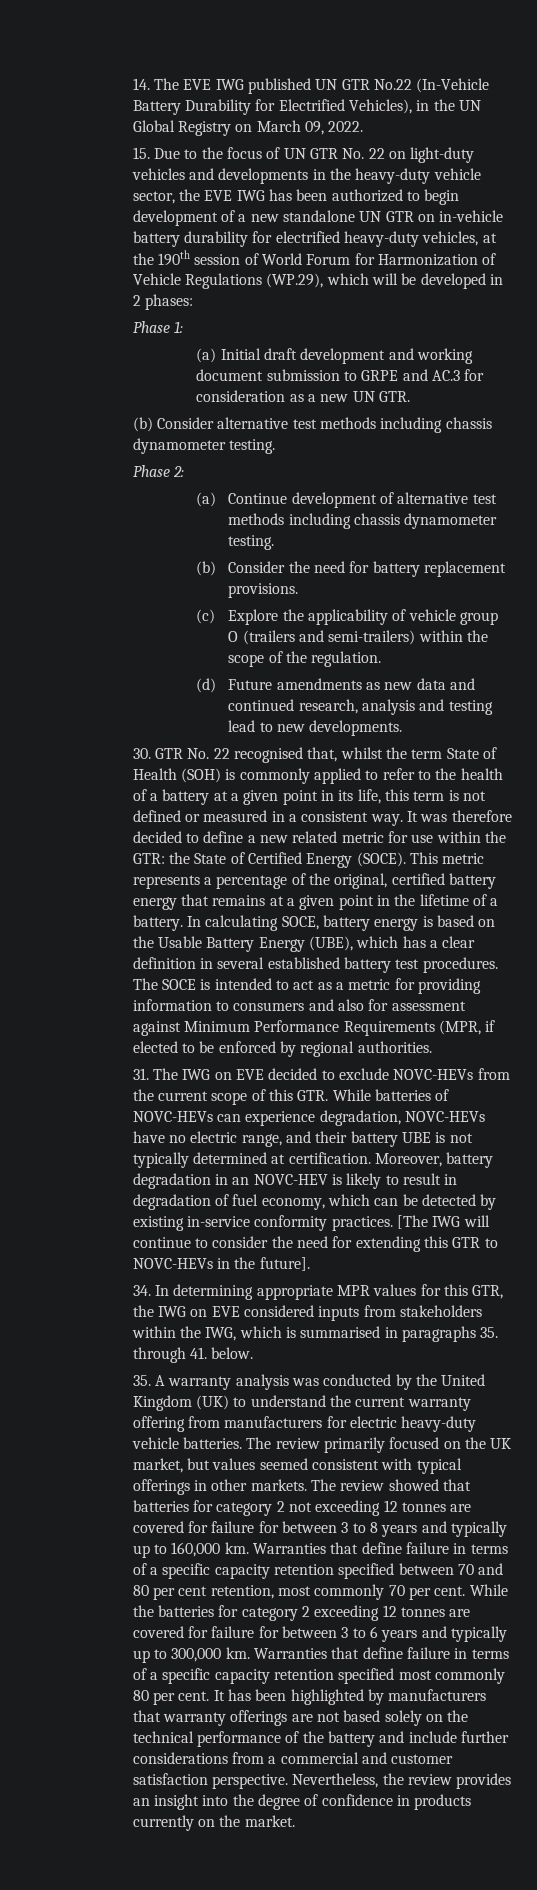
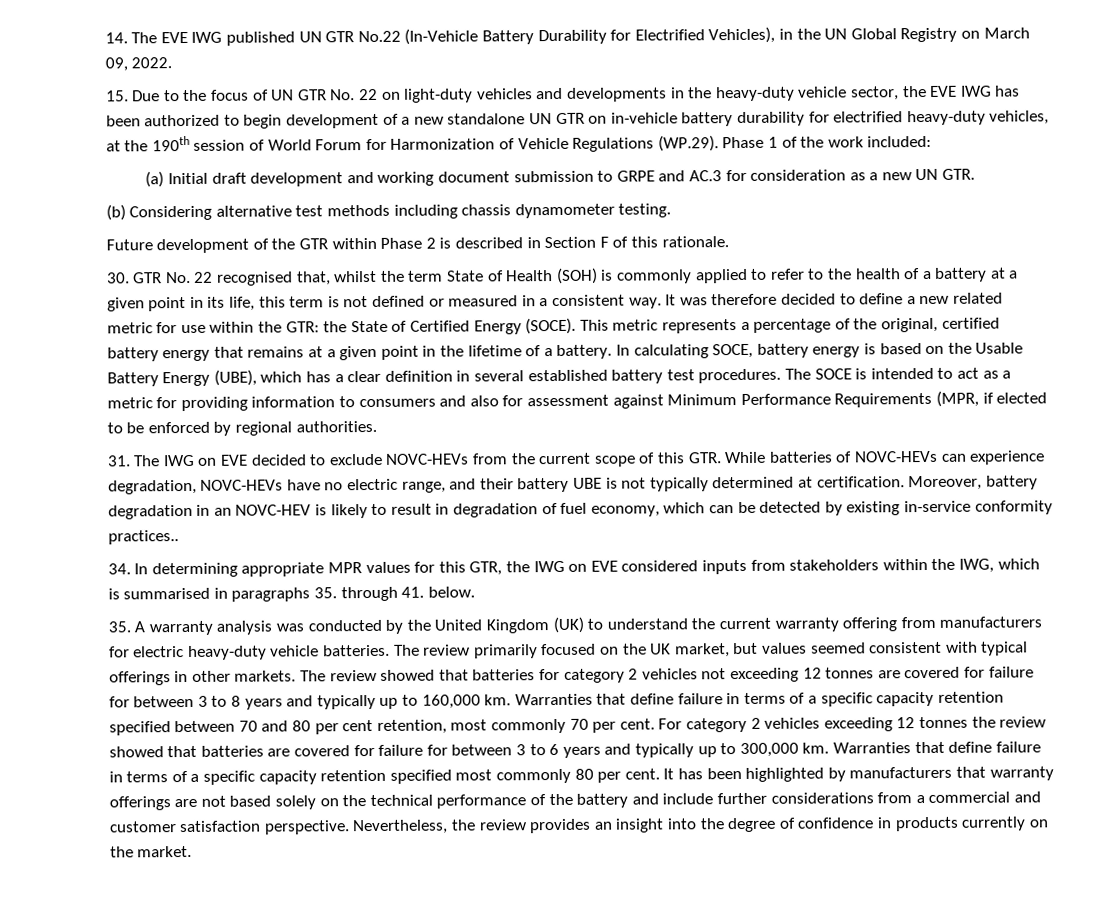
- 15. Due to the focus of UN GTR No. 22 on light-duty vehicles and developments in the heavy-duty vehicle sector, the EVE IWG has been authorized to begin development of a new standalone UN GTR on in-vehicle battery durability for electrified heavy-duty vehicles, at the 190th session of World Forum for Harmonization of Vehicle Regulations (WP.29), which will be developed in 2 phases:
- Phase 1:
+ 15. Due to the focus of UN GTR No. 22 on light-duty vehicles and developments in the heavy-duty vehicle sector, the EVE IWG has been authorized to begin development of a new standalone UN GTR on in-vehicle battery durability for electrified heavy-duty vehicles, at the 190th session of World Forum for Harmonization of Vehicle Regulations (WP.29). Phase 1 of the work included:
- (b) Consider alternative test methods including chassis dynamometer testing.
- Phase 2:
- (a) Continue development of alternative test methods including chassis dynamometer testing.
- (b) Consider the need for battery replacement provisions.
- (c) Explore the applicability of vehicle group O (trailers and semi-trailers) within the scope of the regulation.
- (d) Future amendments as new data and continued research, analysis and testing lead to new developments.
+ (b) Considering alternative test methods including chassis dynamometer testing.
+ Future development of the GTR within Phase 2 is described in Section F of this rationale.
- Moreover, battery degradation in an NOVC-HEV is likely to result in degradation of fuel economy, which can be detected by existing in-service conformity practices. [The IWG will continue to consider the need for extending this GTR to NOVC-HEVs in the future].
+ Moreover, battery degradation in an NOVC-HEV is likely to result in degradation of fuel economy, which can be detected by existing in-service conformity practices..
- The review showed that batteries for category 2 not exceeding 12 tonnes are covered for failure for between 3 to 8 years and typically up to 160,000 km.
+ The review showed that batteries for category 2 vehicles not exceeding 12 tonnes are covered for failure for between 3 to 8 years and typically up to 160,000 km.
- While the batteries for category 2 exceeding 12 tonnes are covered for failure for between 3 to 6 years and typically up to 300,000 km.
+ For category 2 vehicles exceeding 12 tonnes the review showed that batteries are covered for failure for between 3 to 6 years and typically up to 300,000 km.

